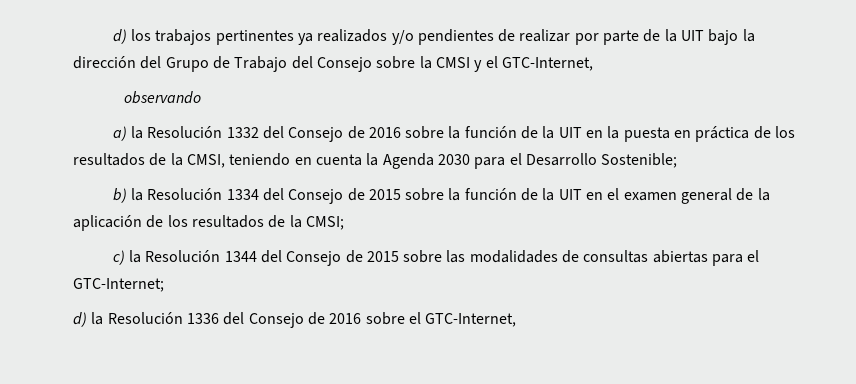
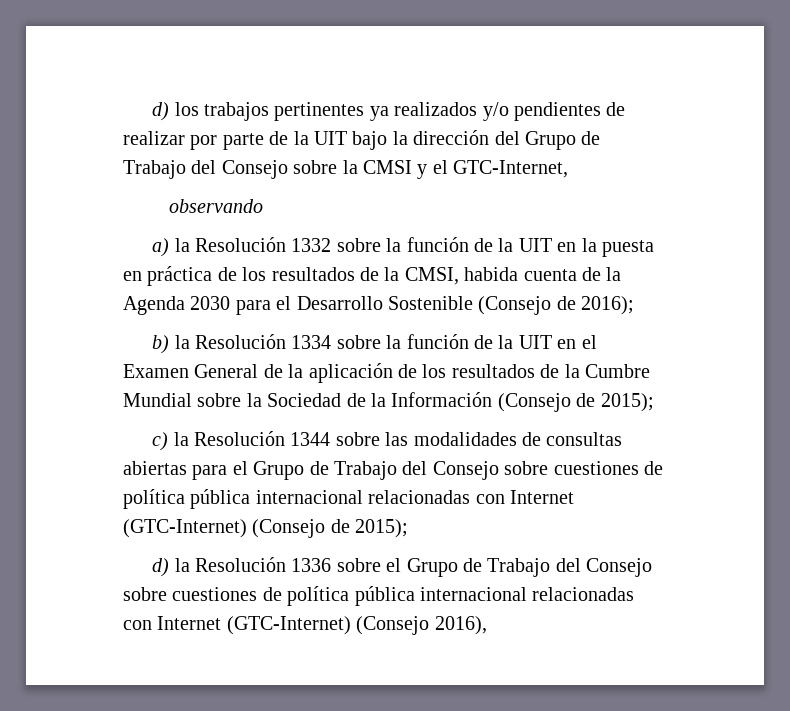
- a) la Resolución 1332 del Consejo de 2016 sobre la función de la UIT en la puesta en práctica de los resultados de la CMSI, teniendo en cuenta la Agenda 2030 para el Desarrollo Sostenible;
+ a) la Resolución 1332 sobre la función de la UIT en la puesta en práctica de los resultados de la CMSI, habida cuenta de la Agenda 2030 para el Desarrollo Sostenible (Consejo de 2016);
- b) la Resolución 1334 del Consejo de 2015 sobre la función de la UIT en el examen general de la aplicación de los resultados de la CMSI;
+ b) la Resolución 1334 sobre la función de la UIT en el Examen General de la aplicación de los resultados de la Cumbre Mundial sobre la Sociedad de la Información (Consejo de 2015);
- c) la Resolución 1344 del Consejo de 2015 sobre las modalidades de consultas abiertas para el GTC-Internet;
- d) la Resolución 1336 del Consejo de 2016 sobre el GTC-Internet,
+ c) la Resolución 1344 sobre las modalidades de consultas abiertas para el Grupo de Trabajo del Consejo sobre cuestiones de política pública internacional relacionadas con Internet (GTC-Internet) (Consejo de 2015);
+ d) la Resolución 1336 sobre el Grupo de Trabajo del Consejo sobre cuestiones de política pública internacional relacionadas con Internet (GTC-Internet) (Consejo 2016),

